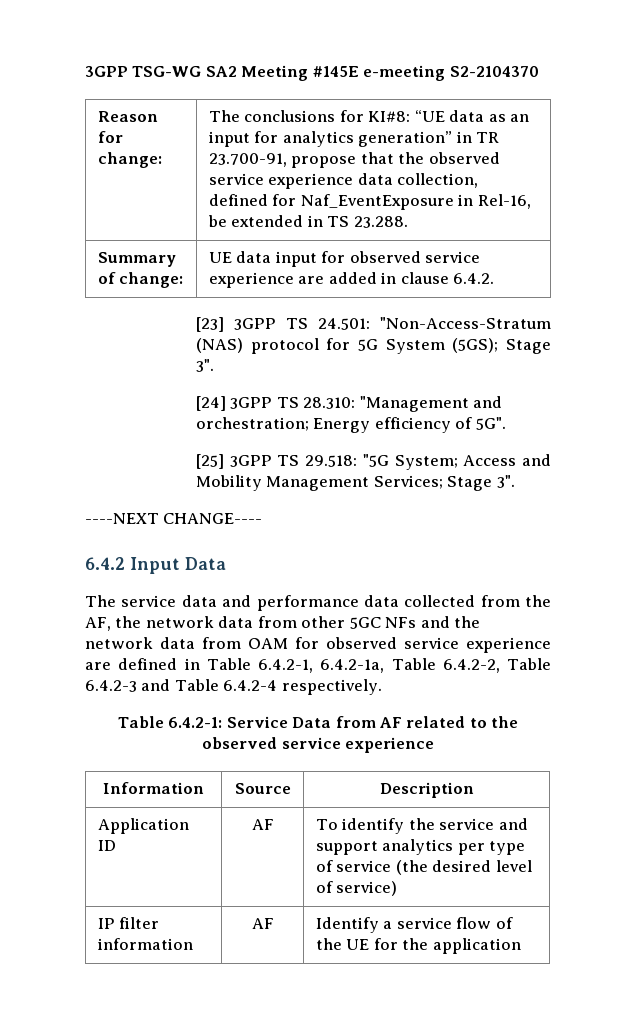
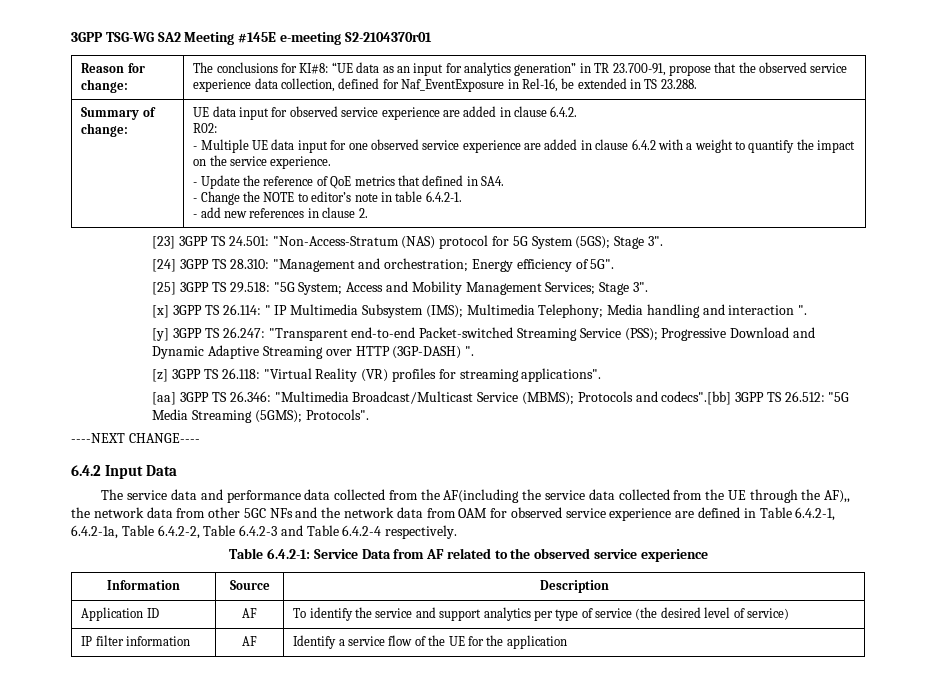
- 3GPP TSG-WG SA2 Meeting #145E e-meeting S2-2104370
+ 3GPP TSG-WG SA2 Meeting #145E e-meeting S2-2104370r01
+ R02:
+ - Multiple UE data input for one observed service experience are added in clause 6.4.2 with a weight to quantify the impact on the service experience.
+ - Update the reference of QoE metrics that defined in SA4.
+ - Change the NOTE to editor’s note in table 6.4.2-1.
+ - add new references in clause 2.
+ [x] 3GPP TS 26.114: " IP Multimedia Subsystem (IMS); Multimedia Telephony; Media handling and interaction ".
+ [y] 3GPP TS 26.247: "Transparent end-to-end Packet-switched Streaming Service (PSS); Progressive Download and Dynamic Adaptive Streaming over HTTP (3GP-DASH) ".
+ [z] 3GPP TS 26.118: "Virtual Reality (VR) profiles for streaming applications".
+ [aa] 3GPP TS 26.346: "Multimedia Broadcast/Multicast Service (MBMS); Protocols and codecs".[bb] 3GPP TS 26.512: "5G Media Streaming (5GMS); Protocols".
- The service data and performance data collected from the AF, the network data from other 5GC NFs and the network data from OAM for observed service experience are defined in Table 6.4.2-1, 6.4.2-1a, Table 6.4.2-2, Table 6.4.2-3 and Table 6.4.2-4 respectively.
+ The service data and performance data collected from the AF(including the service data collected from the UE through the AF),, the network data from other 5GC NFs and the network data from OAM for observed service experience are defined in Table 6.4.2-1, 6.4.2-1a, Table 6.4.2-2, Table 6.4.2-3 and Table 6.4.2-4 respectively.

